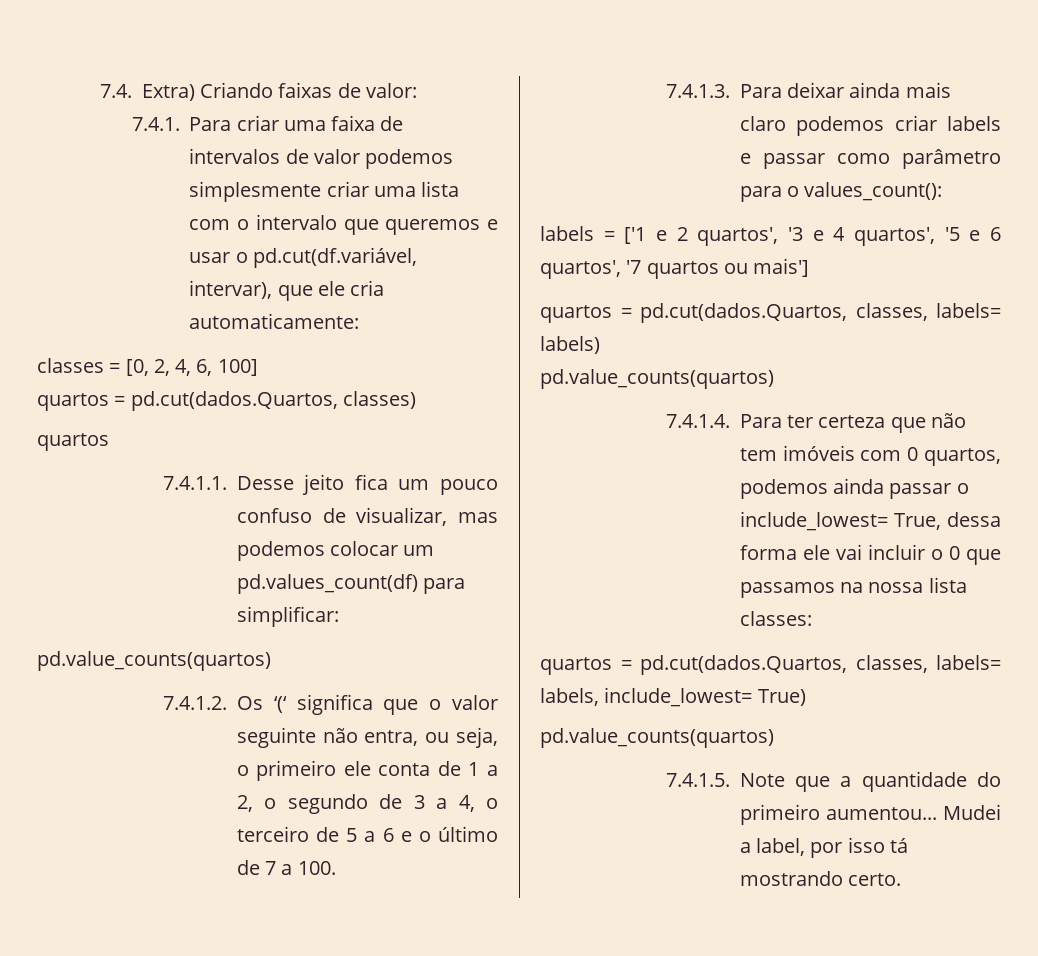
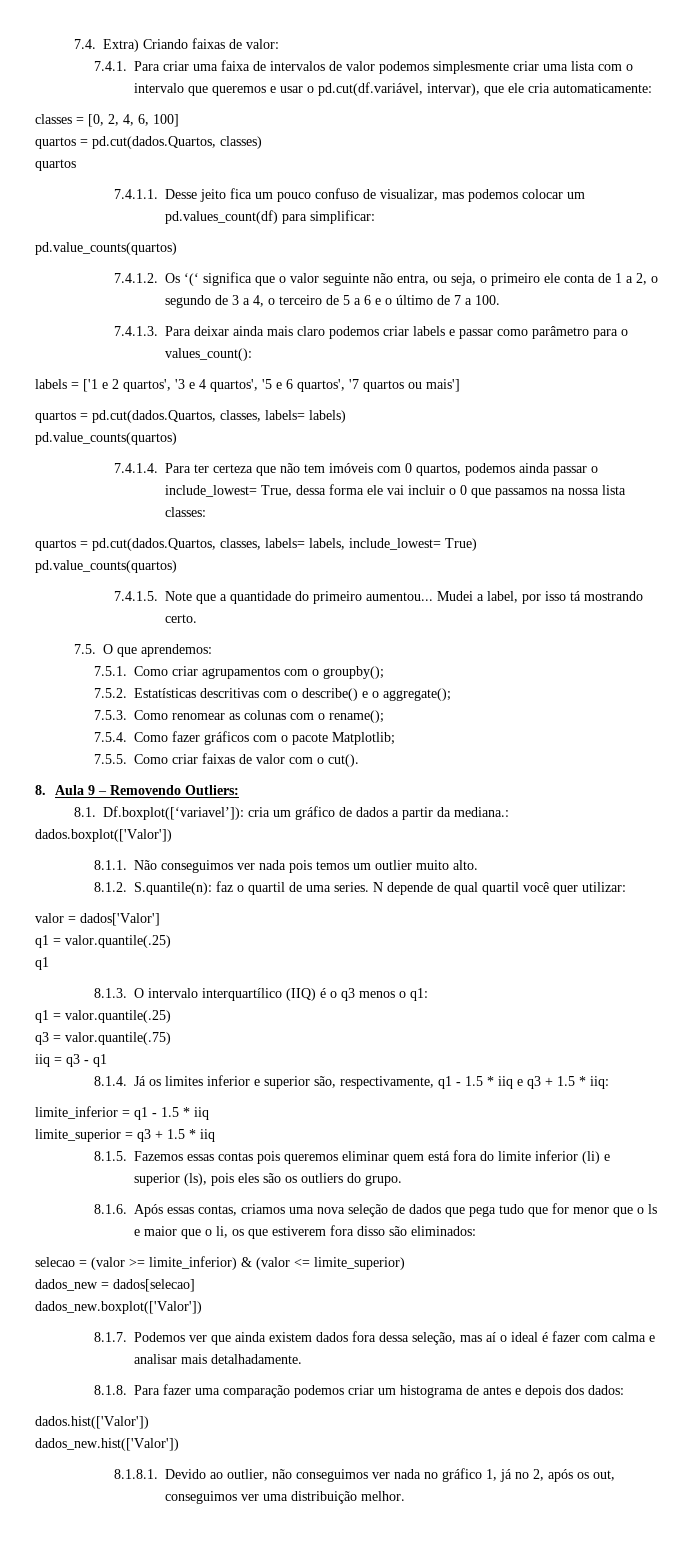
+ 7.5. O que aprendemos:
+ 7.5.1. Como criar agrupamentos com o groupby();
+ 7.5.2. Estatísticas descritivas com o describe() e o aggregate();
+ 7.5.3. Como renomear as colunas com o rename();
+ 7.5.4. Como fazer gráficos com o pacote Matplotlib;
+ 7.5.5. Como criar faixas de valor com o cut().
+ 8. Aula 9 – Removendo Outliers:
+ 8.1. Df.boxplot([‘variavel’]): cria um gráfico de dados a partir da mediana.:
+ dados.boxplot(['Valor'])
+ 8.1.1. Não conseguimos ver nada pois temos um outlier muito alto.
+ 8.1.2. S.quantile(n): faz o quartil de uma series. N depende de qual quartil você quer utilizar:
+ valor = dados['Valor']
+ q1 = valor.quantile(.25)
+ q1
+ 8.1.3. O intervalo interquartílico (IIQ) é o q3 menos o q1:
+ q1 = valor.quantile(.25)
+ q3 = valor.quantile(.75)
+ iiq = q3 - q1
+ 8.1.4. Já os limites inferior e superior são, respectivamente, q1 - 1.5 * iiq e q3 + 1.5 * iiq:
+ limite_inferior = q1 - 1.5 * iiq
+ limite_superior = q3 + 1.5 * iiq
+ 8.1.5. Fazemos essas contas pois queremos eliminar quem está fora do limite inferior (li) e superior (ls), pois eles são os outliers do grupo.
+ 8.1.6. Após essas contas, criamos uma nova seleção de dados que pega tudo que for menor que o ls e maior que o li, os que estiverem fora disso são eliminados:
+ selecao = (valor >= limite_inferior) & (valor <= limite_superior)
+ dados_new = dados[selecao]
+ dados_new.boxplot(['Valor'])
+ 8.1.7. Podemos ver que ainda existem dados fora dessa seleção, mas aí o ideal é fazer com calma e analisar mais detalhadamente.
+ 8.1.8. Para fazer uma comparação podemos criar um histograma de antes e depois dos dados:
+ dados.hist(['Valor'])
+ dados_new.hist(['Valor'])
+ 8.1.8.1. Devido ao outlier, não conseguimos ver nada no gráfico 1, já no 2, após os out, conseguimos ver uma distribuição melhor.

